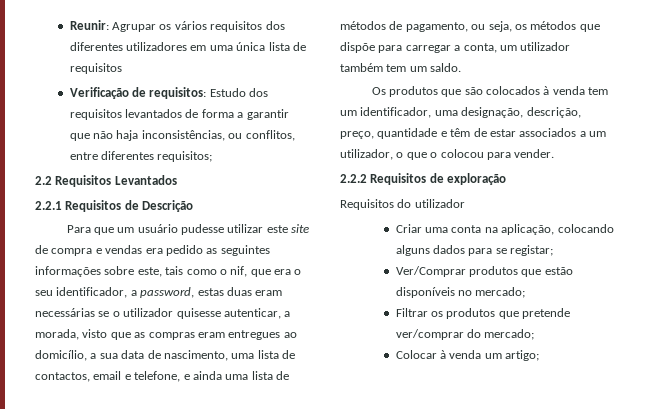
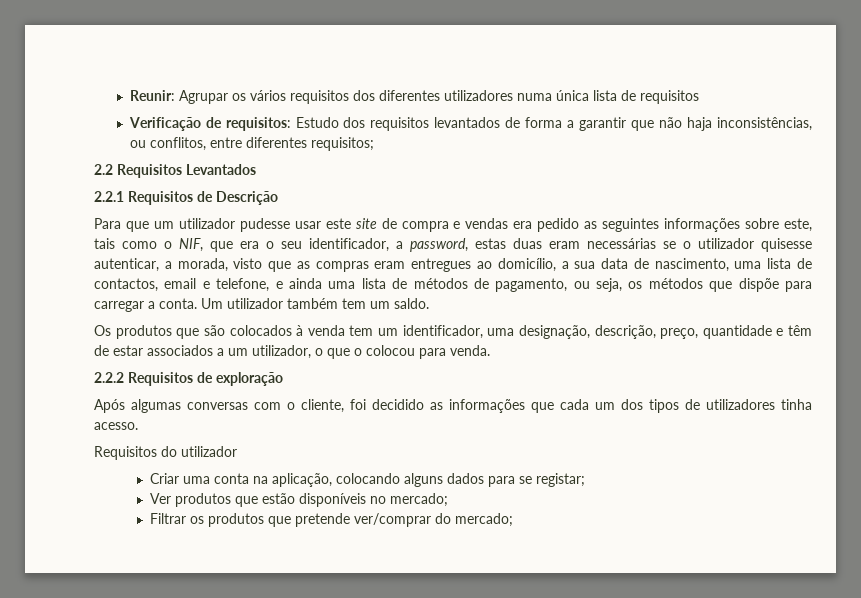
- Reunir: Agrupar os vários requisitos dos diferentes utilizadores em uma única lista de requisitos
+ Reunir: Agrupar os vários requisitos dos diferentes utilizadores numa única lista de requisitos
- Para que um usuário pudesse utilizar este site de compra e vendas era pedido as seguintes informações sobre este, tais como o nif, que era o seu identificador, a password, estas duas eram necessárias se o utilizador quisesse autenticar, a morada, visto que as compras eram entregues ao domicílio, a sua data de nascimento, uma lista de contactos, email e telefone, e ainda uma lista de métodos de pagamento, ou seja, os métodos que dispõe para carregar a conta, um utilizador também tem um saldo.
+ Para que um utilizador pudesse usar este site de compra e vendas era pedido as seguintes informações sobre este, tais como o NIF, que era o seu identificador, a password, estas duas eram necessárias se o utilizador quisesse autenticar, a morada, visto que as compras eram entregues ao domicílio, a sua data de nascimento, uma lista de contactos, email e telefone, e ainda uma lista de métodos de pagamento, ou seja, os métodos que dispõe para carregar a conta. Um utilizador também tem um saldo.
- Os produtos que são colocados à venda tem um identificador, uma designação, descrição, preço, quantidade e têm de estar associados a um utilizador, o que o colocou para vender.
+ Os produtos que são colocados à venda tem um identificador, uma designação, descrição, preço, quantidade e têm de estar associados a um utilizador, o que o colocou para venda.
+ Após algumas conversas com o cliente, foi decidido as informações que cada um dos tipos de utilizadores tinha acesso.
- Ver/Comprar produtos que estão disponíveis no mercado;
+ Ver produtos que estão disponíveis no mercado;
- Colocar à venda um artigo;

